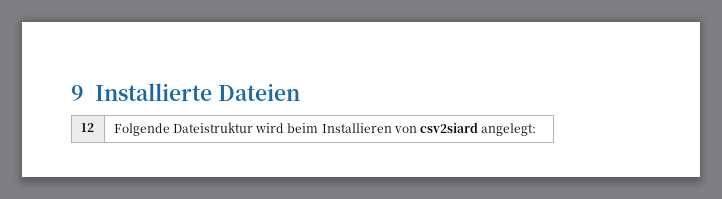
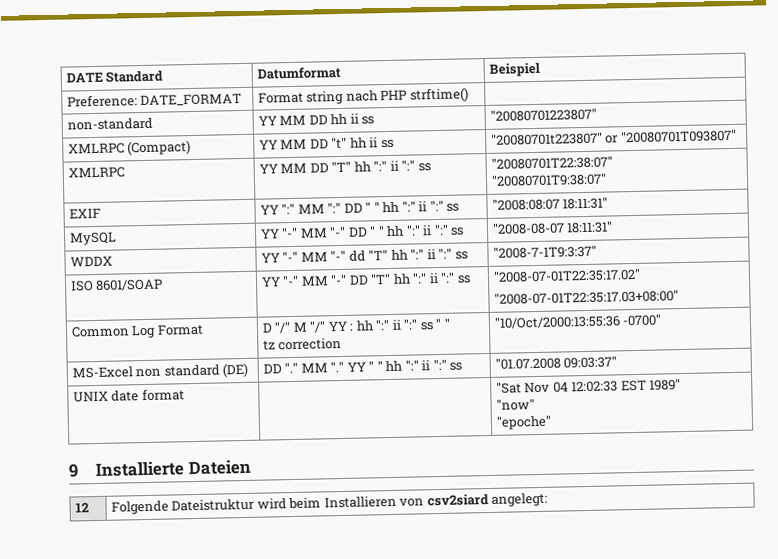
+ DATE Standard | Datumformat | Beispiel
+ Preference: DATE_FORMAT | Format string nach PHP strftime() |
+ non-standard | YY MM DD hh ii ss | "20080701223807"
+ XMLRPC (Compact) | YY MM DD "t" hh ii ss | "20080701t223807" or "20080701T093807"
+ XMLRPC | YY MM DD "T" hh ":" ii ":" ss | "20080701T22:38:07"
+ "20080701T9:38:07"
+ EXIF | YY ":" MM ":" DD " " hh ":" ii ":" ss | "2008:08:07 18:11:31"
+ MySQL | YY "-" MM "-" DD " " hh ":" ii ":" ss | "2008-08-07 18:11:31"
+ WDDX | YY "-" MM "-" dd "T" hh ":" ii ":" ss | "2008-7-1T9:3:37"
+ ISO 8601/SOAP | YY "-" MM "-" DD "T" hh ":" ii ":" ss | "2008-07-01T22:35:17.02"
+ "2008-07-01T22:35:17.03+08:00"
+ Common Log Format | D "/" M "/" YY : hh ":" ii ":" ss " "
+ tz correction | "10/Oct/2000:13:55:36 -0700"
+ MS-Excel non standard (DE) | DD "." MM "." YY " " hh ":" ii ":" ss | "01.07.2008 09:03:37"
+ UNIX date format | | "Sat Nov 04 12:02:33 EST 1989"
+ "now"
+ "epoche"

